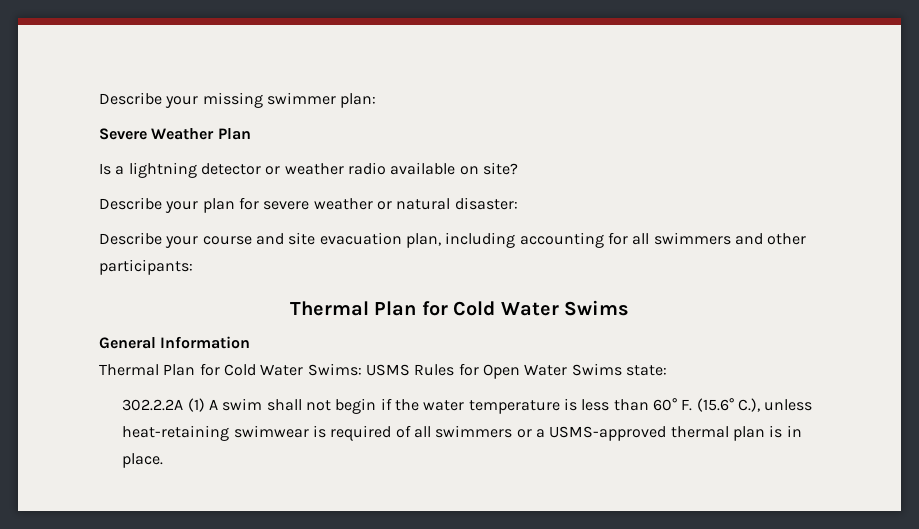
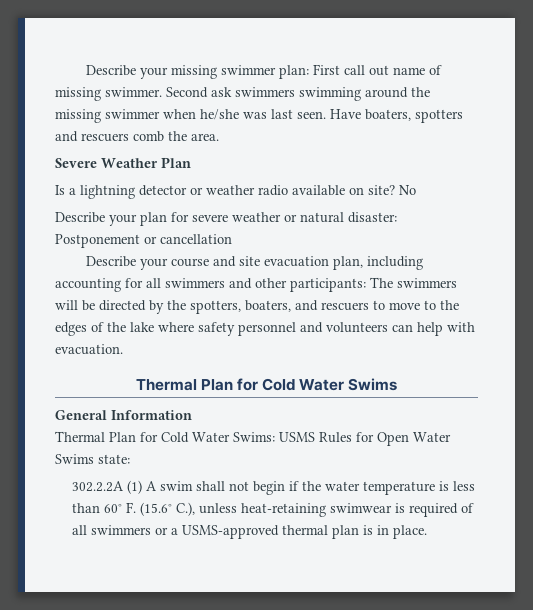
- Describe your missing swimmer plan:
+ Describe your missing swimmer plan: First call out name of missing swimmer. Second ask swimmers swimming around the missing swimmer when he/she was last seen. Have boaters, spotters and rescuers comb the area.
+ No
- Describe your plan for severe weather or natural disaster:
+ Describe your plan for severe weather or natural disaster: Postponement or cancellation
- Describe your course and site evacuation plan, including accounting for all swimmers and other participants:
+ Describe your course and site evacuation plan, including accounting for all swimmers and other participants: The swimmers will be directed by the spotters, boaters, and rescuers to move to the edges of the lake where safety personnel and volunteers can help with evacuation.

